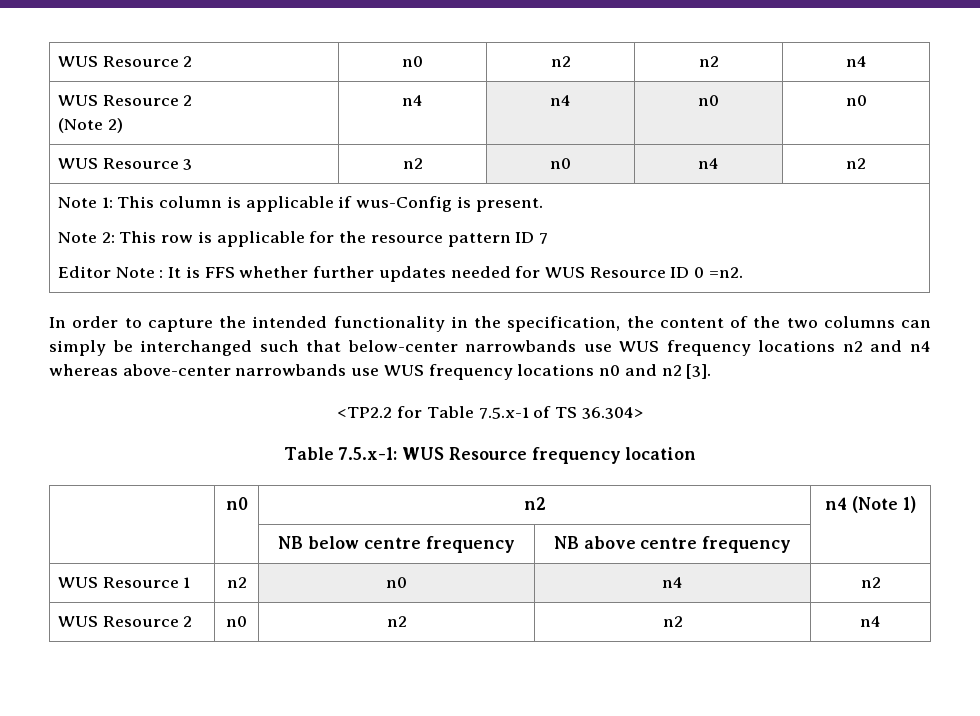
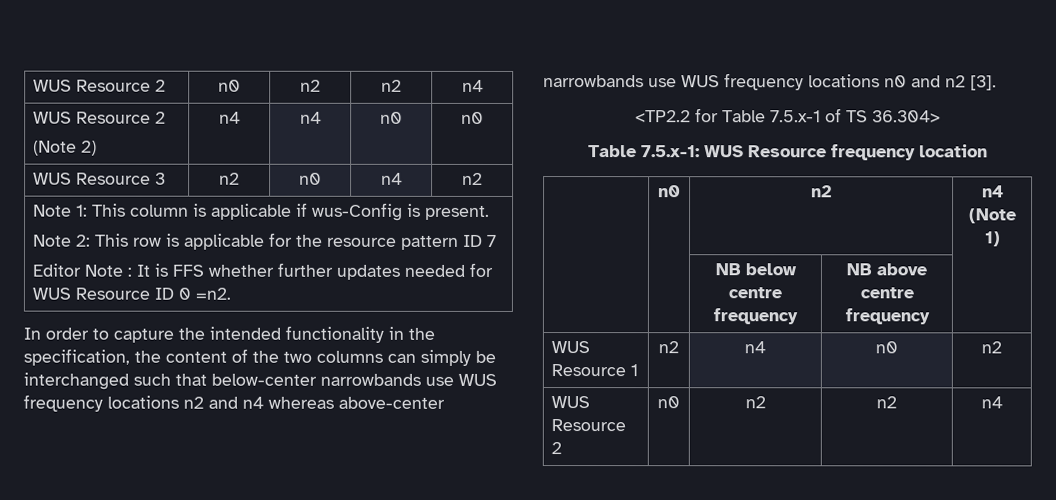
- WUS Resource 1 | n2 | n0 | n4 | n2
+ WUS Resource 1 | n2 | n4 | n0 | n2

